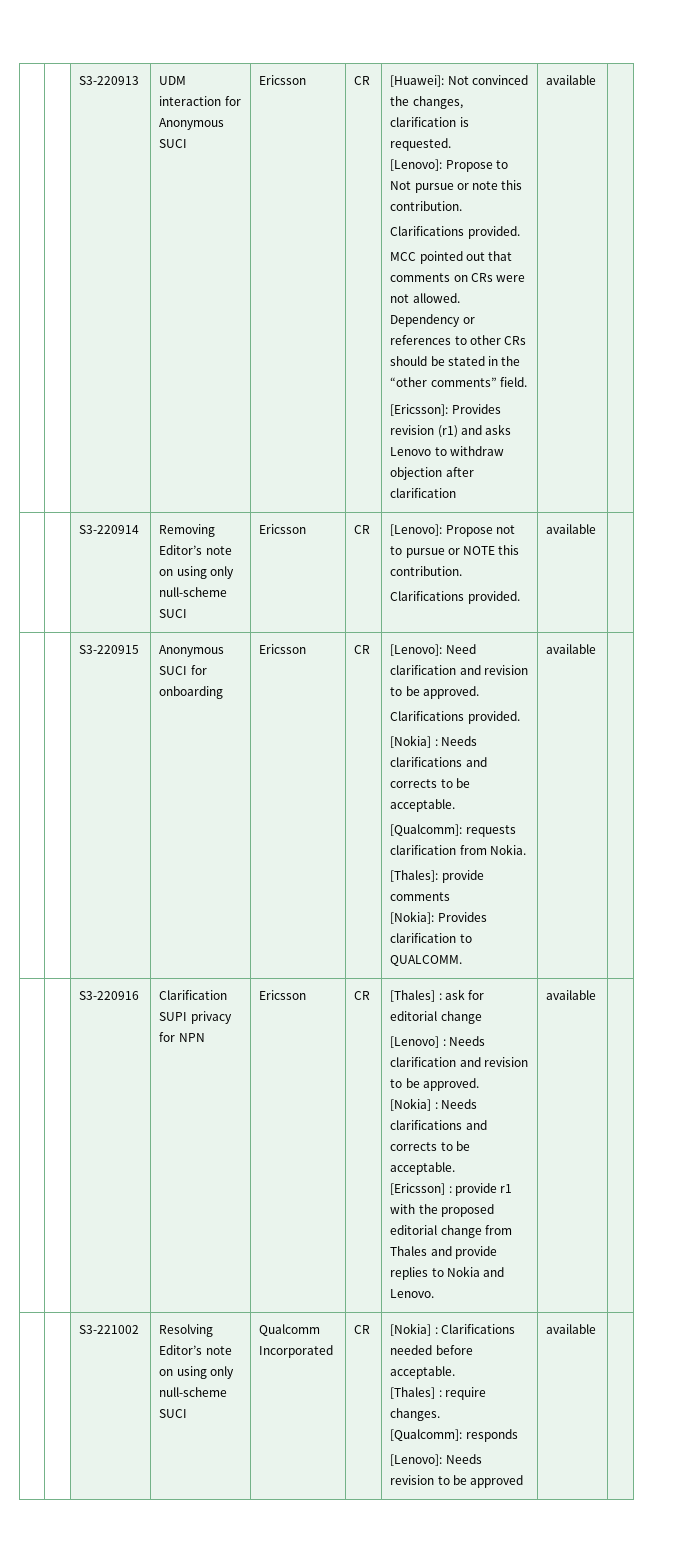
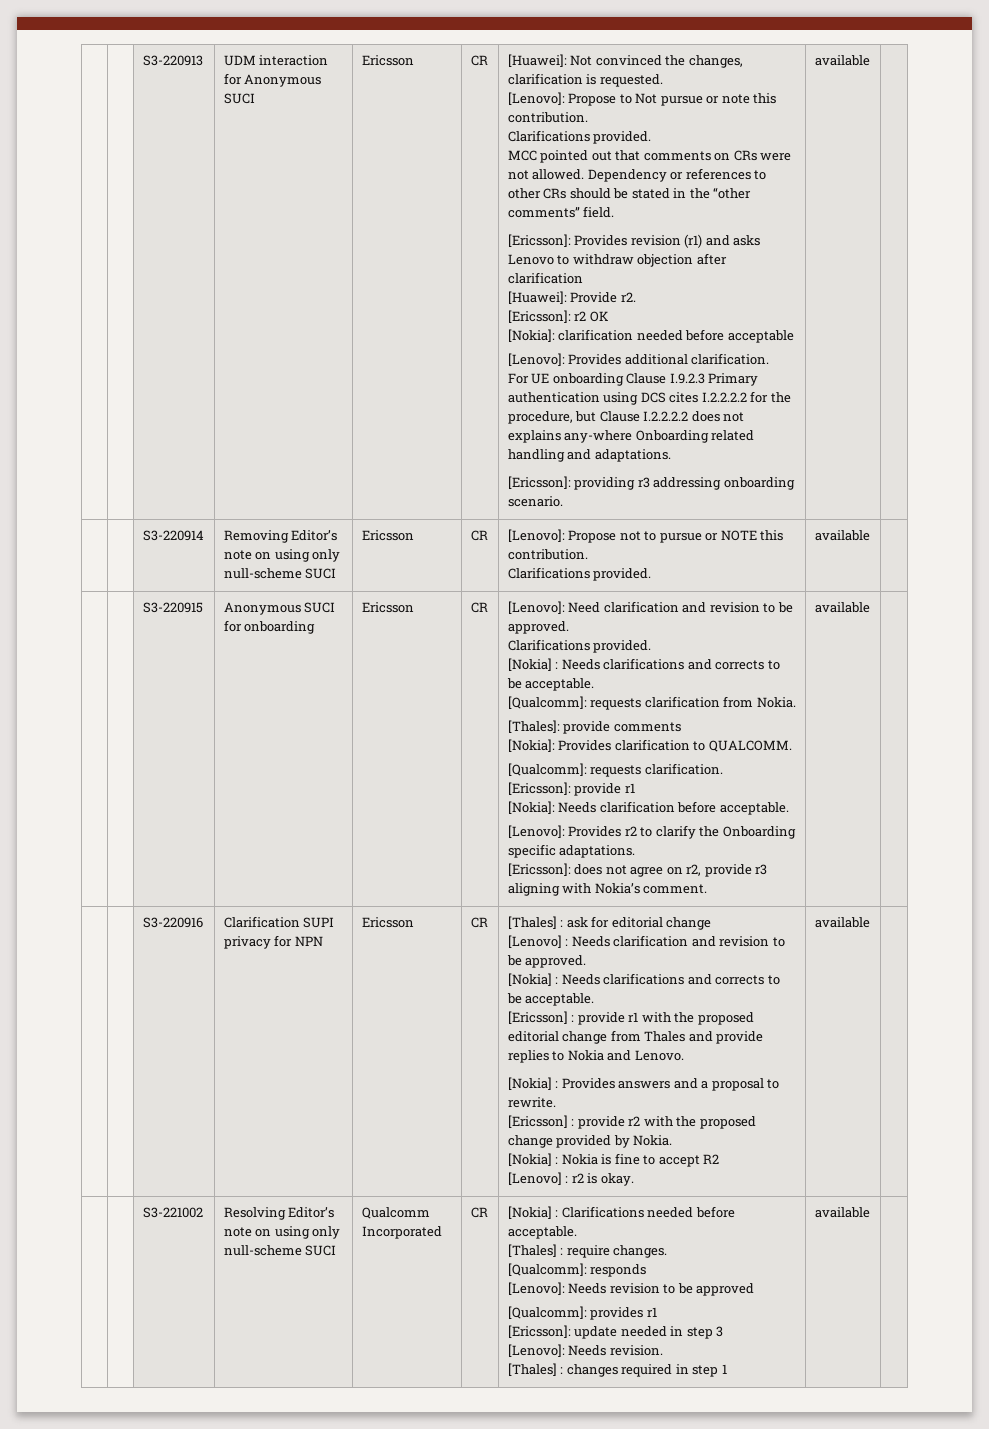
+ [Huawei]: Provide r2.
+ [Ericsson]: r2 OK
+ [Nokia]: clarification needed before acceptable
+ [Lenovo]: Provides additional clarification.
+ For UE onboarding Clause I.9.2.3 Primary authentication using DCS cites I.2.2.2.2 for the procedure, but Clause I.2.2.2.2 does not explains any-where Onboarding related handling and adaptations.
+ [Ericsson]: providing r3 addressing onboarding scenario.
+ [Qualcomm]: requests clarification.
+ [Ericsson]: provide r1
+ [Nokia]: Needs clarification before acceptable.
+ [Lenovo]: Provides r2 to clarify the Onboarding specific adaptations.
+ [Ericsson]: does not agree on r2, provide r3 aligning with Nokia’s comment.
+ [Nokia] : Provides answers and a proposal to rewrite.
+ [Ericsson] : provide r2 with the proposed change provided by Nokia.
+ [Nokia] : Nokia is fine to accept R2
+ [Lenovo] : r2 is okay.
+ [Qualcomm]: provides r1
+ [Ericsson]: update needed in step 3
+ [Lenovo]: Needs revision.
+ [Thales] : changes required in step 1

